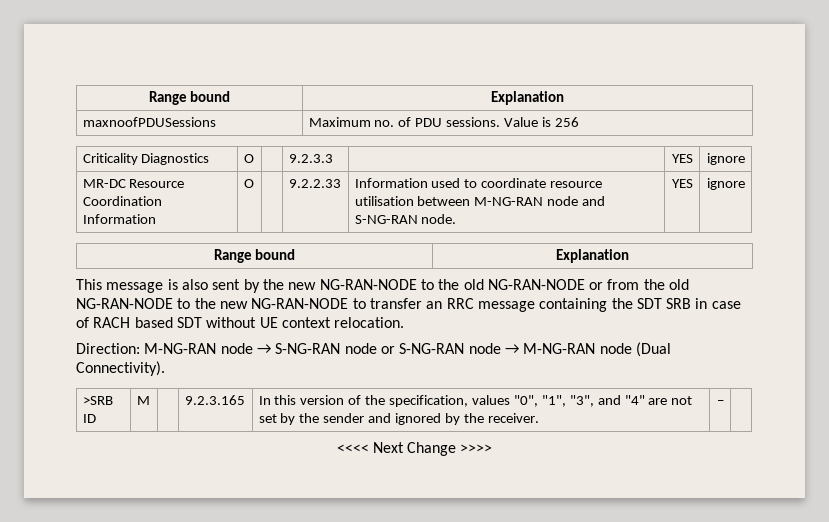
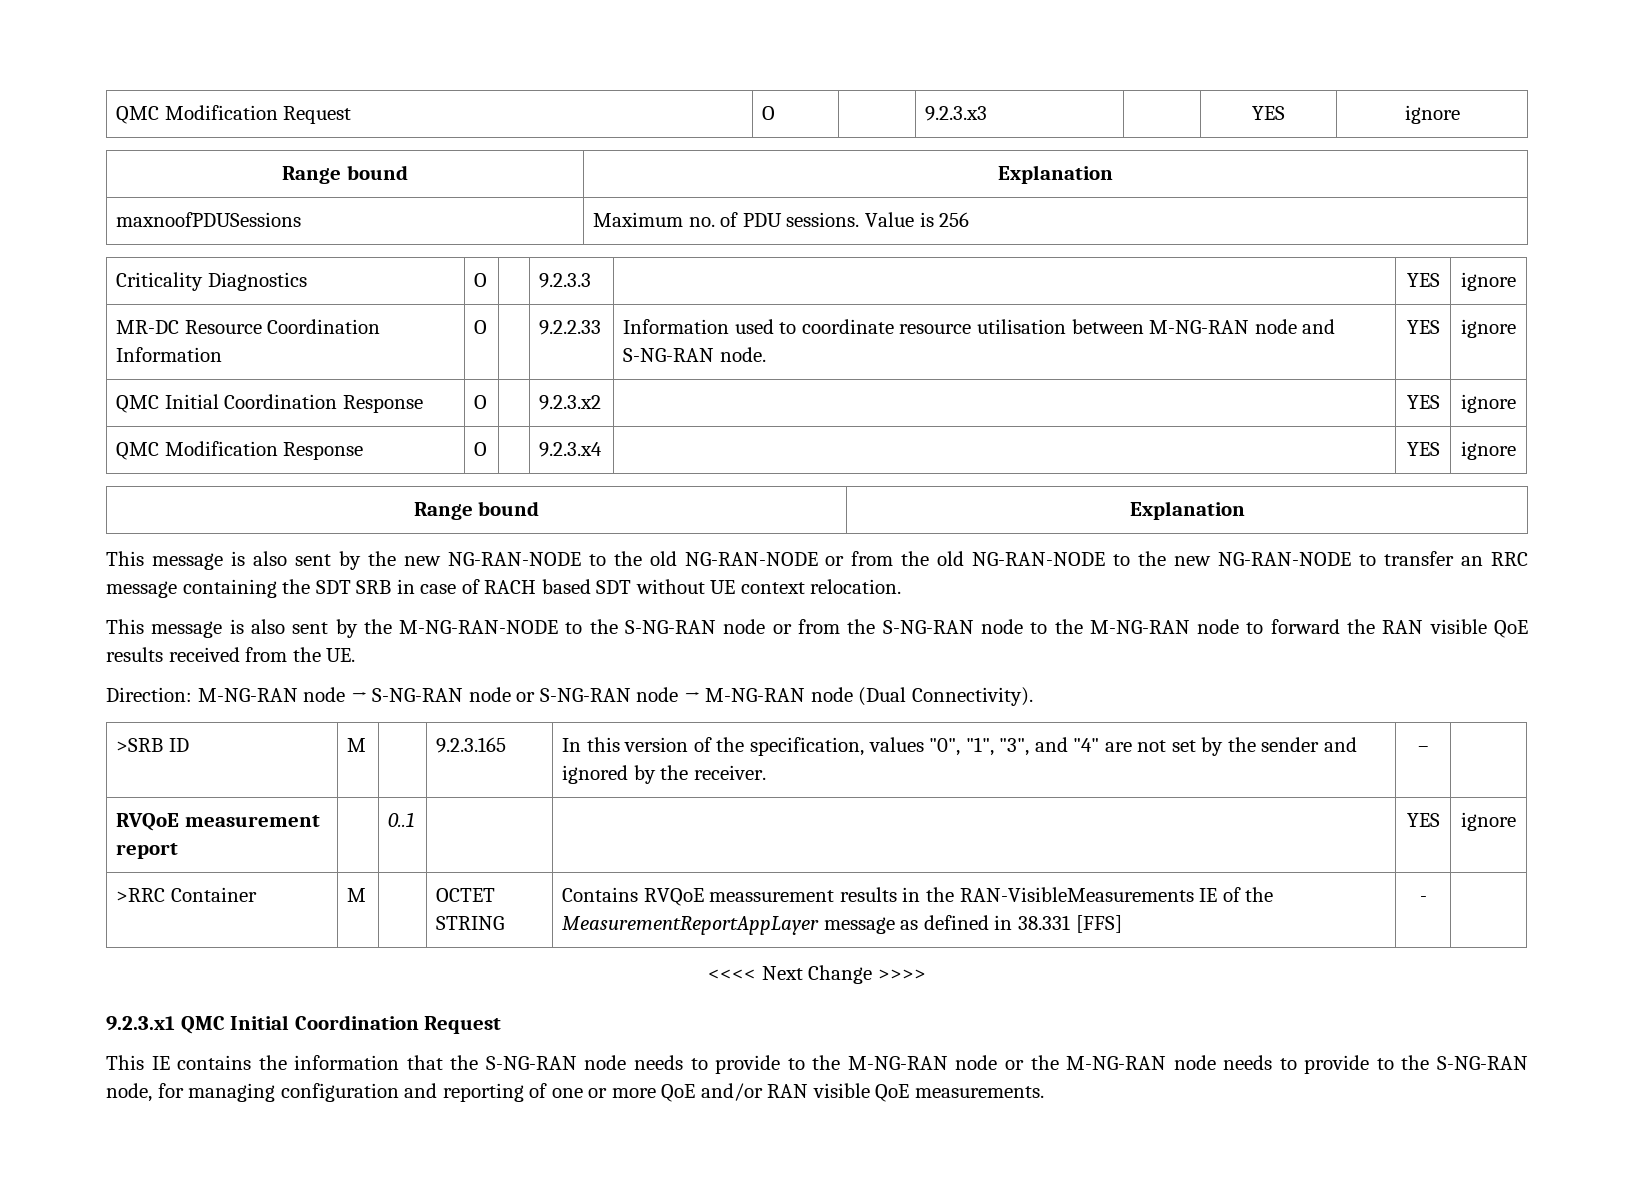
+ QMC Modification Request | O | | 9.2.3.x3 | | YES | ignore
+ QMC Initial Coordination Response | O | | 9.2.3.x2 | | YES | ignore
+ QMC Modification Response | O | | 9.2.3.x4 | | YES | ignore
+ This message is also sent by the M-NG-RAN-NODE to the S-NG-RAN node or from the S-NG-RAN node to the M-NG-RAN node to forward the RAN visible QoE results received from the UE.
+ RVQoE measurement report | | 0..1 | | | YES | ignore
+ >RRC Container | M | | OCTET STRING | Contains RVQoE meassurement results in the RAN-VisibleMeasurements IE of the MeasurementReportAppLayer message as defined in 38.331 [FFS] | - |
  <<<< Next Change >>>>
+ 9.2.3.x1 QMC Initial Coordination Request
+ This IE contains the information that the S-NG-RAN node needs to provide to the M-NG-RAN node or the M-NG-RAN node needs to provide to the S-NG-RAN node, for managing configuration and reporting of one or more QoE and/or RAN visible QoE measurements.

